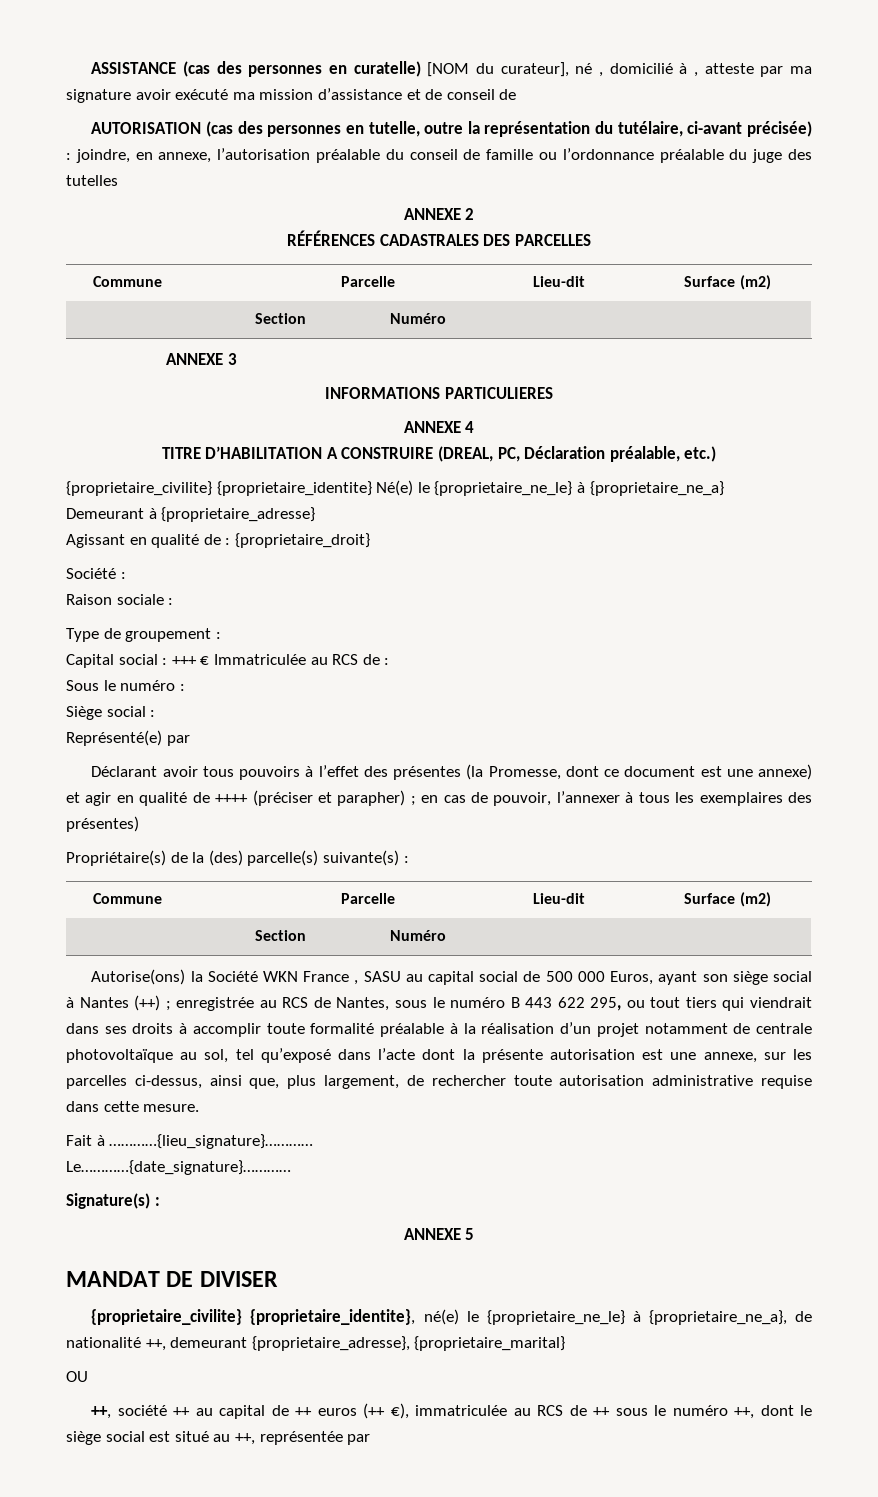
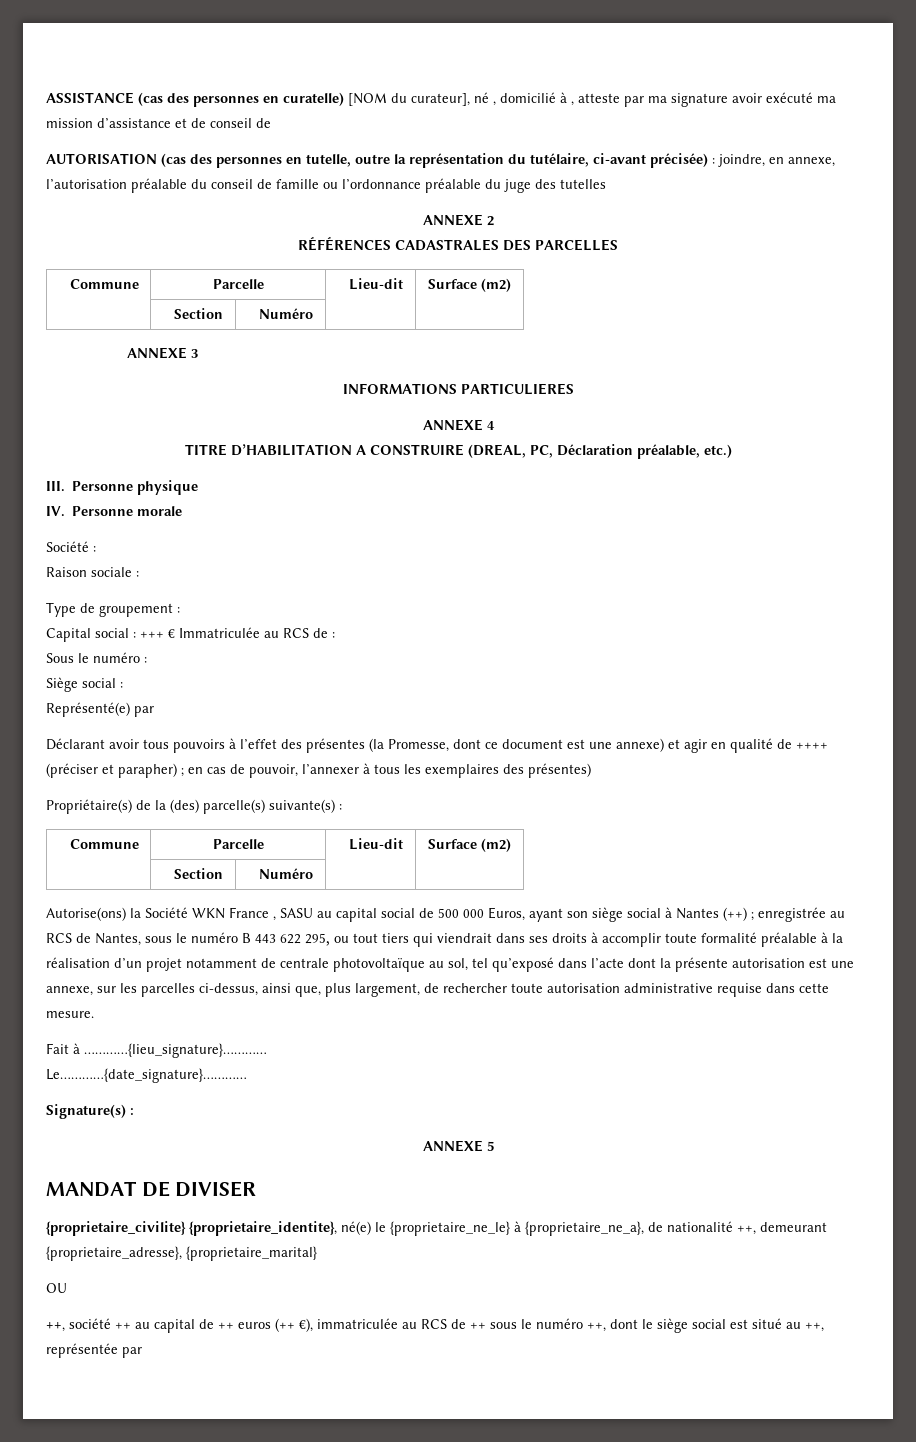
- {proprietaire_civilite} {proprietaire_identite} Né(e) le {proprietaire_ne_le} à {proprietaire_ne_a}
- Demeurant à {proprietaire_adresse}
- Agissant en qualité de : {proprietaire_droit}
+ III. Personne physique
+ IV. Personne morale

